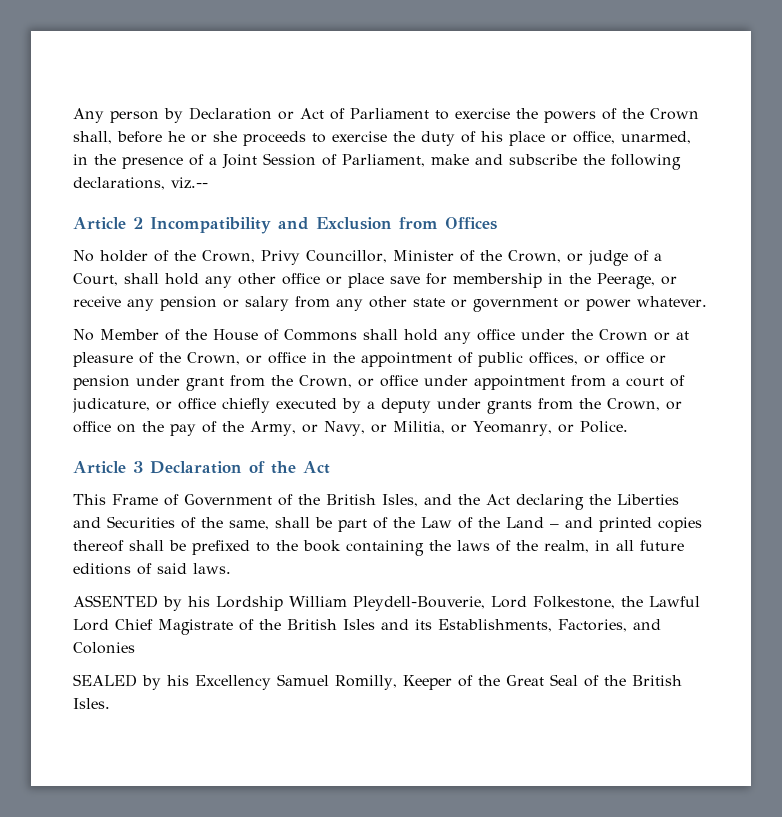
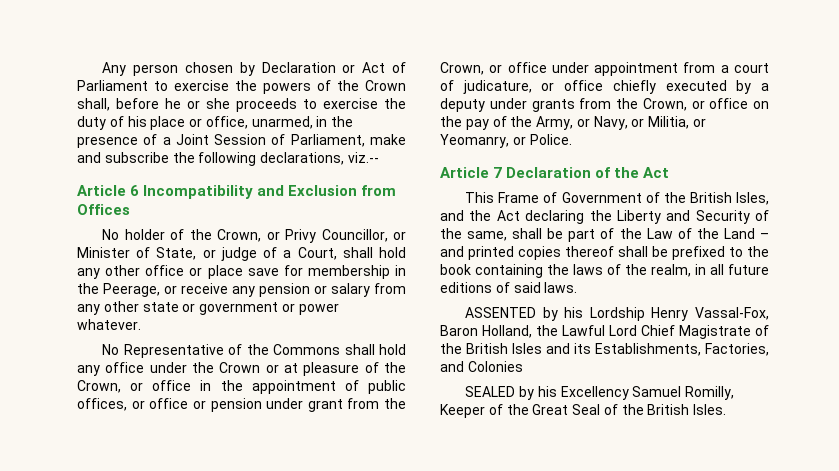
- Any person by Declaration or Act of Parliament to exercise the powers of the Crown shall, before he or she proceeds to exercise the duty of his place or office, unarmed, in the presence of a Joint Session of Parliament, make and subscribe the following declarations, viz.--
+ Any person chosen by Declaration or Act of Parliament to exercise the powers of the Crown shall, before he or she proceeds to exercise the duty of his place or office, unarmed, in the presence of a Joint Session of Parliament, make and subscribe the following declarations, viz.--
- Article 2 Incompatibility and Exclusion from Offices
+ Article 6 Incompatibility and Exclusion from Offices
- No holder of the Crown, Privy Councillor, Minister of the Crown, or judge of a Court, shall hold any other office or place save for membership in the Peerage, or receive any pension or salary from any other state or government or power whatever.
+ No holder of the Crown, or Privy Councillor, or Minister of State, or judge of a Court, shall hold any other office or place save for membership in the Peerage, or receive any pension or salary from any other state or government or power whatever.
- No Member of the House of Commons shall hold any office under the Crown or at pleasure of the Crown, or office in the appointment of public offices, or office or pension under grant from the Crown, or office under appointment from a court of judicature, or office chiefly executed by a deputy under grants from the Crown, or office on the pay of the Army, or Navy, or Militia, or Yeomanry, or Police.
+ No Representative of the Commons shall hold any office under the Crown or at pleasure of the Crown, or office in the appointment of public offices, or office or pension under grant from the Crown, or office under appointment from a court of judicature, or office chiefly executed by a deputy under grants from the Crown, or office on the pay of the Army, or Navy, or Militia, or Yeomanry, or Police.
- Article 3 Declaration of the Act
+ Article 7 Declaration of the Act
- This Frame of Government of the British Isles, and the Act declaring the Liberties and Securities of the same, shall be part of the Law of the Land – and printed copies thereof shall be prefixed to the book containing the laws of the realm, in all future editions of said laws.
+ This Frame of Government of the British Isles, and the Act declaring the Liberty and Security of the same, shall be part of the Law of the Land – and printed copies thereof shall be prefixed to the book containing the laws of the realm, in all future editions of said laws.
- ASSENTED by his Lordship William Pleydell-Bouverie, Lord Folkestone, the Lawful Lord Chief Magistrate of the British Isles and its Establishments, Factories, and Colonies
+ ASSENTED by his Lordship Henry Vassal-Fox, Baron Holland, the Lawful Lord Chief Magistrate of the British Isles and its Establishments, Factories, and Colonies

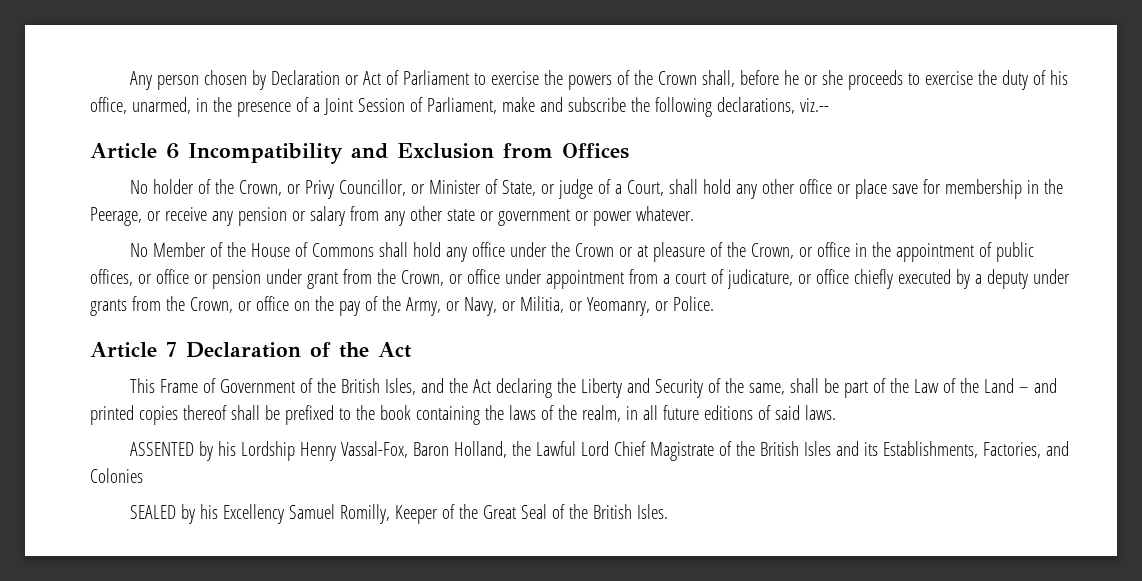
- Any person chosen by Declaration or Act of Parliament to exercise the powers of the Crown shall, before he or she proceeds to exercise the duty of his place or office, unarmed, in the presence of a Joint Session of Parliament, make and subscribe the following declarations, viz.--
+ Any person chosen by Declaration or Act of Parliament to exercise the powers of the Crown shall, before he or she proceeds to exercise the duty of his office, unarmed, in the presence of a Joint Session of Parliament, make and subscribe the following declarations, viz.--
- No Representative of the Commons shall hold any office under the Crown or at pleasure of the Crown, or office in the appointment of public offices, or office or pension under grant from the Crown, or office under appointment from a court of judicature, or office chiefly executed by a deputy under grants from the Crown, or office on the pay of the Army, or Navy, or Militia, or Yeomanry, or Police.
+ No Member of the House of Commons shall hold any office under the Crown or at pleasure of the Crown, or office in the appointment of public offices, or office or pension under grant from the Crown, or office under appointment from a court of judicature, or office chiefly executed by a deputy under grants from the Crown, or office on the pay of the Army, or Navy, or Militia, or Yeomanry, or Police.

